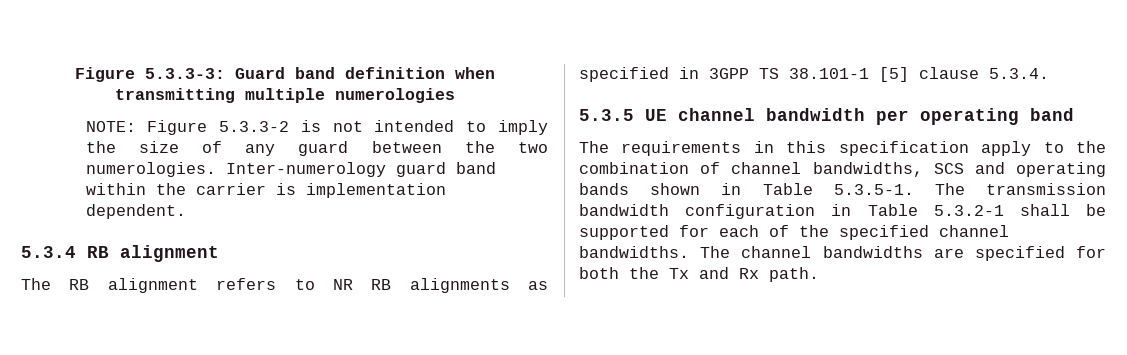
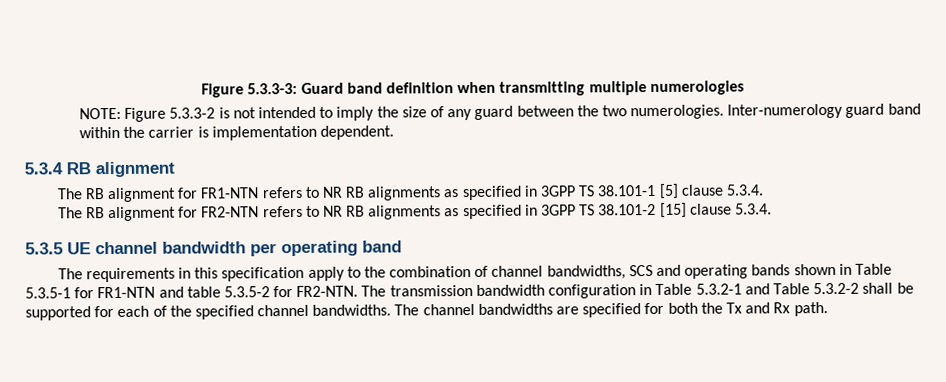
- The RB alignment refers to NR RB alignments as specified in 3GPP TS 38.101-1 [5] clause 5.3.4.
+ The RB alignment for FR1-NTN refers to NR RB alignments as specified in 3GPP TS 38.101-1 [5] clause 5.3.4.
+ The RB alignment for FR2-NTN refers to NR RB alignments as specified in 3GPP TS 38.101-2 [15] clause 5.3.4.
- The requirements in this specification apply to the combination of channel bandwidths, SCS and operating bands shown in Table 5.3.5-1. The transmission bandwidth configuration in Table 5.3.2-1 shall be supported for each of the specified channel bandwidths.
+ The requirements in this specification apply to the combination of channel bandwidths, SCS and operating bands shown in Table 5.3.5-1 for FR1-NTN and table 5.3.5-2 for FR2-NTN. The transmission bandwidth configuration in Table 5.3.2-1 and Table 5.3.2-2 shall be supported for each of the specified channel bandwidths.

